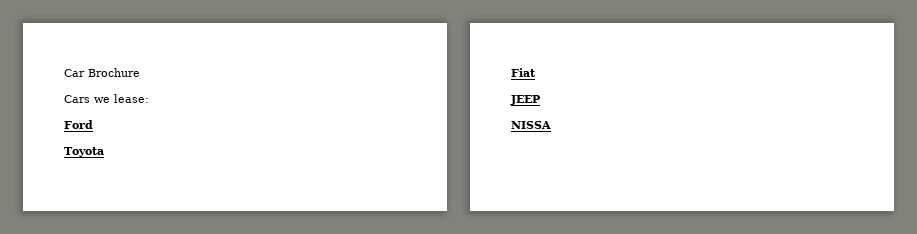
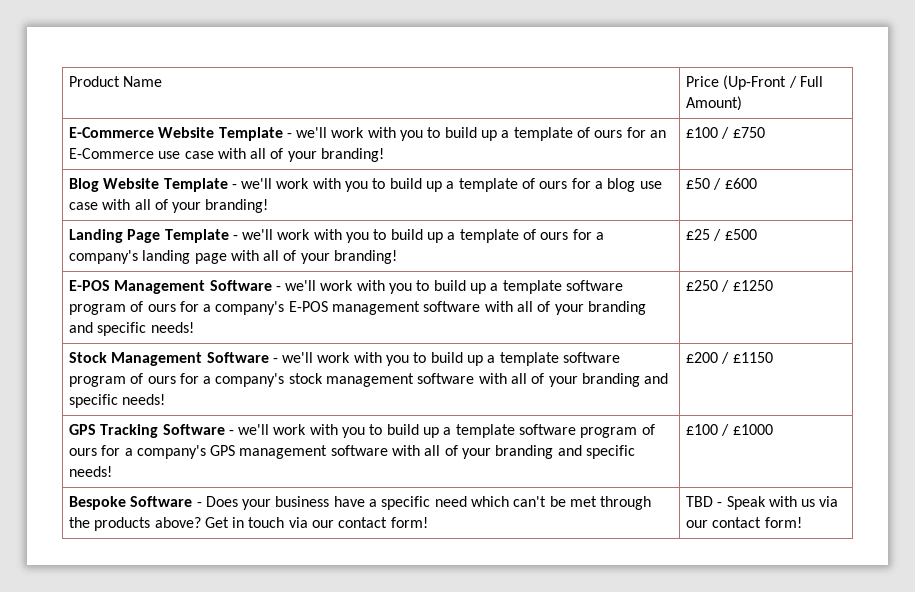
- Car Brochure
- Cars we lease:
- Ford
- Toyota
- Fiat
- JEEP
- NISSA
+ Product Name | Price (Up-Front / Full Amount)
+ E-Commerce Website Template - we'll work with you to build up a template of ours for an E-Commerce use case with all of your branding! | £100 / £750
+ Blog Website Template - we'll work with you to build up a template of ours for a blog use case with all of your branding! | £50 / £600
+ Landing Page Template - we'll work with you to build up a template of ours for a company's landing page with all of your branding! | £25 / £500
+ E-POS Management Software - we'll work with you to build up a template software program of ours for a company's E-POS management software with all of your branding and specific needs! | £250 / £1250
+ Stock Management Software - we'll work with you to build up a template software program of ours for a company's stock management software with all of your branding and specific needs! | £200 / £1150
+ GPS Tracking Software - we'll work with you to build up a template software program of ours for a company's GPS management software with all of your branding and specific needs! | £100 / £1000
+ Bespoke Software - Does your business have a specific need which can't be met through the products above? Get in touch via our contact form! | TBD - Speak with us via our contact form!

